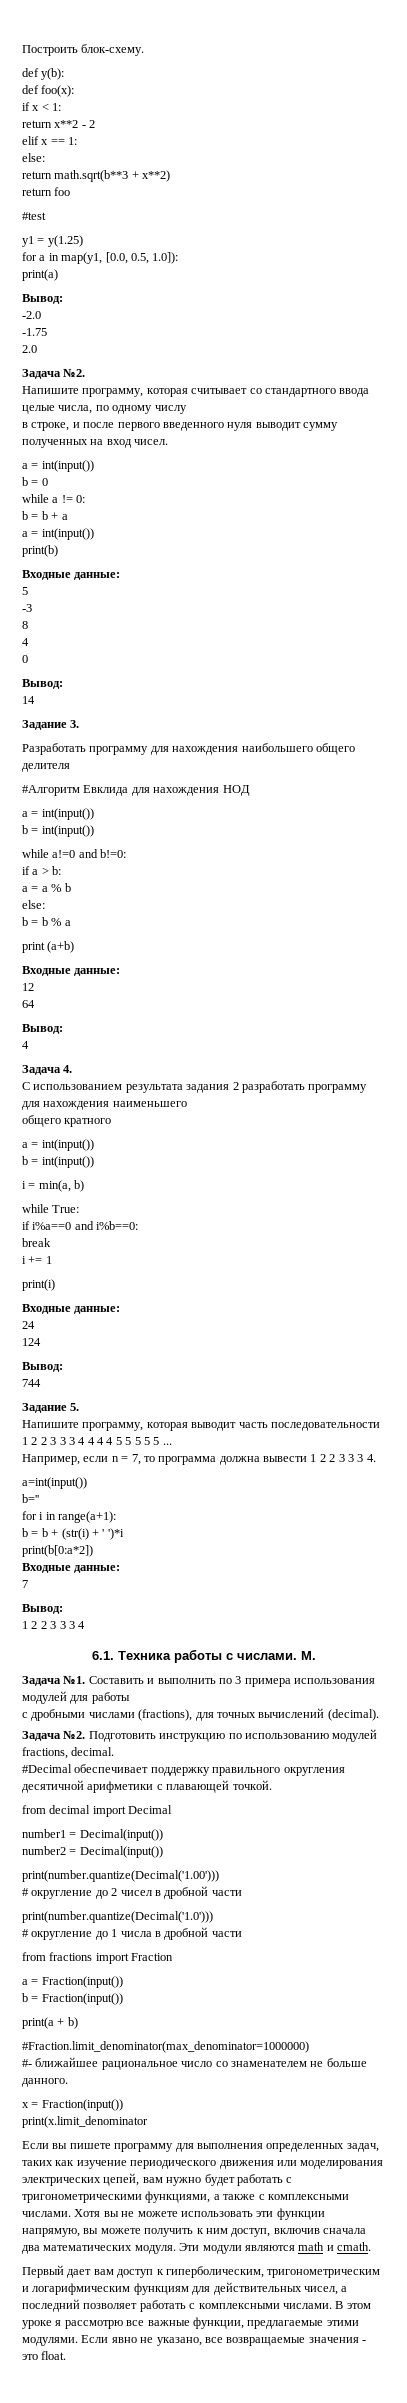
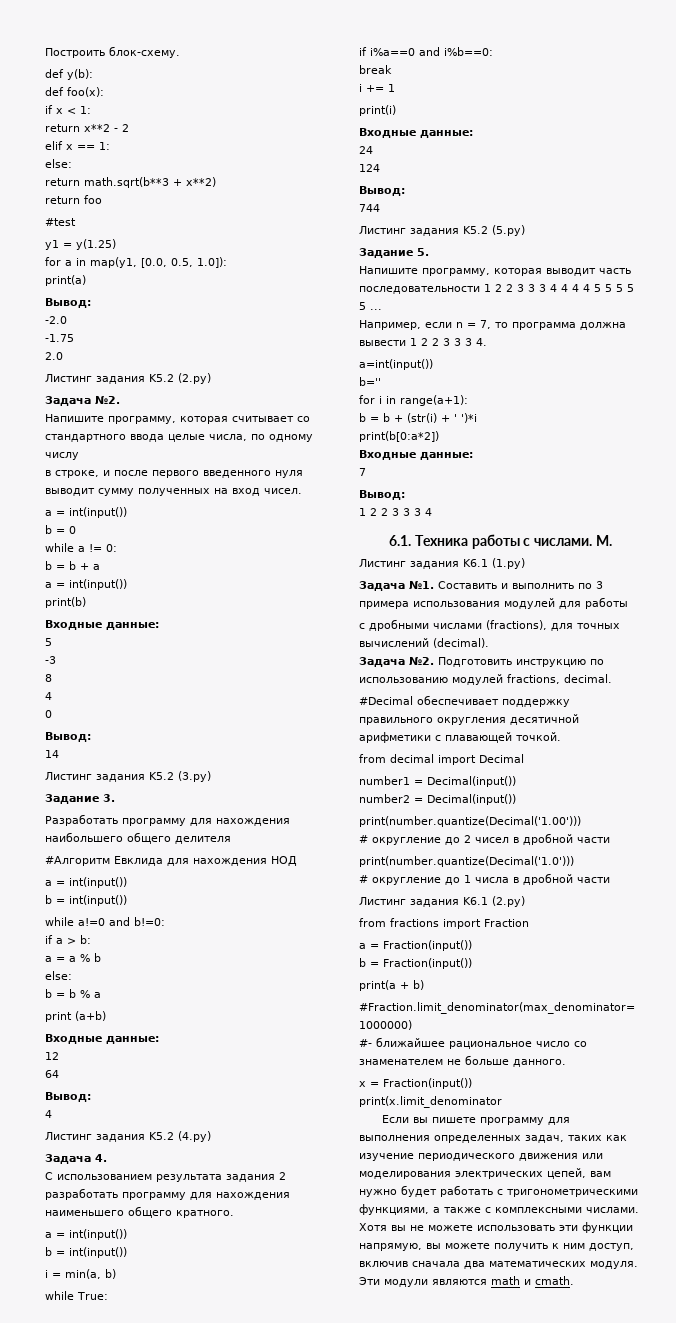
+ Листинг задания K5.2 (2.py)
+ Листинг задания K5.2 (3.py)
+ Листинг задания K5.2 (4.py)
- С использованием результата задания 2 разработать программу для нахождения наименьшего
- общего кратного
+ С использованием результата задания 2 разработать программу для нахождения наименьшего общего кратного.
+ Листинг задания K5.2 (5.py)
+ Листинг задания K6.1 (1.py)
+ Листинг задания K6.1 (2.py)
- Первый дает вам доступ к гиперболическим, тригонометрическим и логарифмическим функциям для действительных чисел, а последний позволяет работать с комплексными числами. В этом уроке я рассмотрю все важные функции, предлагаемые этими модулями. Если явно не указано, все возвращаемые значения - это float.

